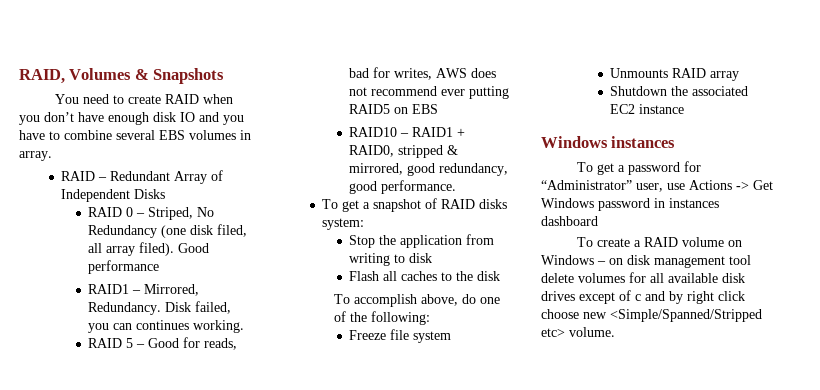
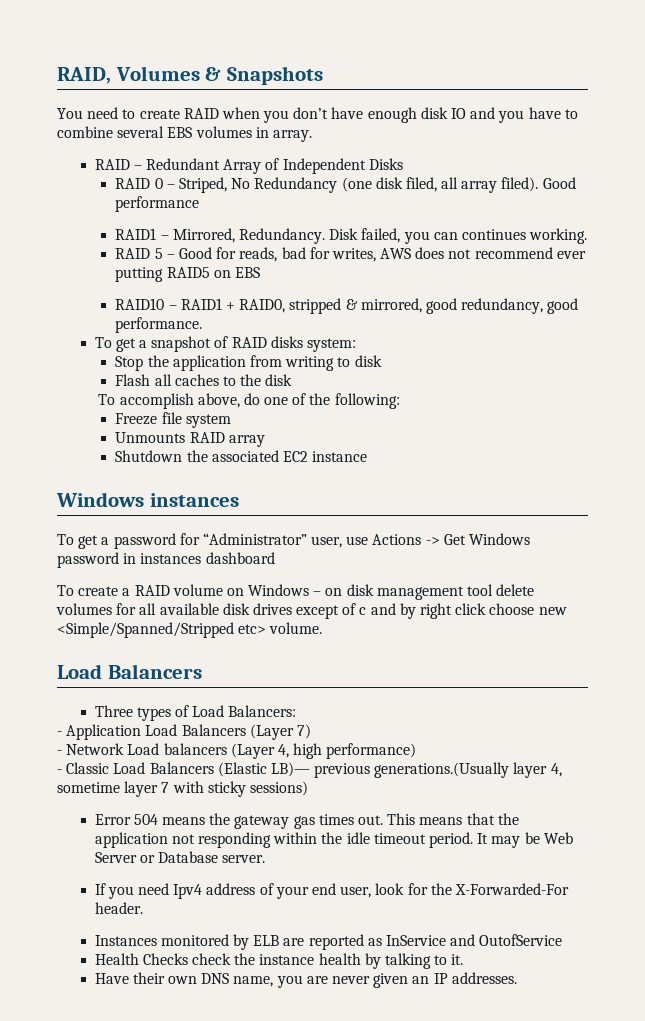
  To create a RAID volume on Windows – on disk management tool delete volumes for all available disk drives except of c and by right click choose new <Simple/Spanned/Stripped etc> volume.
+ Load Balancers
+ Three types of Load Balancers:
+ - Application Load Balancers (Layer 7)
+ - Network Load balancers (Layer 4, high performance)
+ - Classic Load Balancers (Elastic LB)— previous generations.(Usually layer 4, sometime layer 7 with sticky sessions)
+ Error 504 means the gateway gas times out. This means that the application not responding within the idle timeout period. It may be Web Server or Database server.
+ If you need Ipv4 address of your end user, look for the X-Forwarded-For header.
+ Instances monitored by ELB are reported as InService and OutofService
+ Health Checks check the instance health by talking to it.
+ Have their own DNS name, you are never given an IP addresses.

